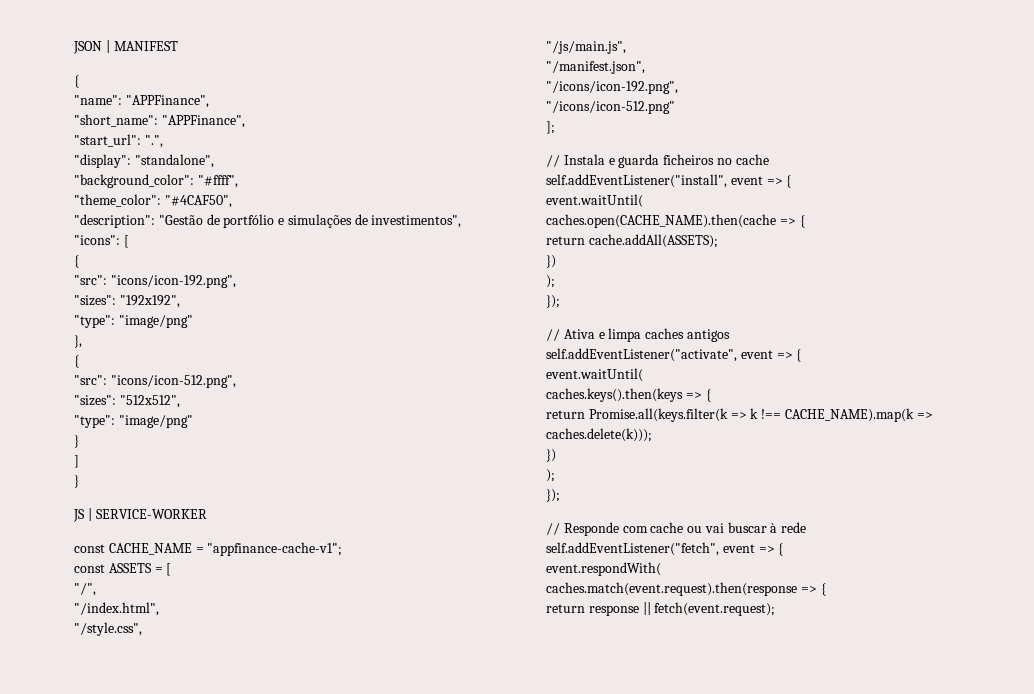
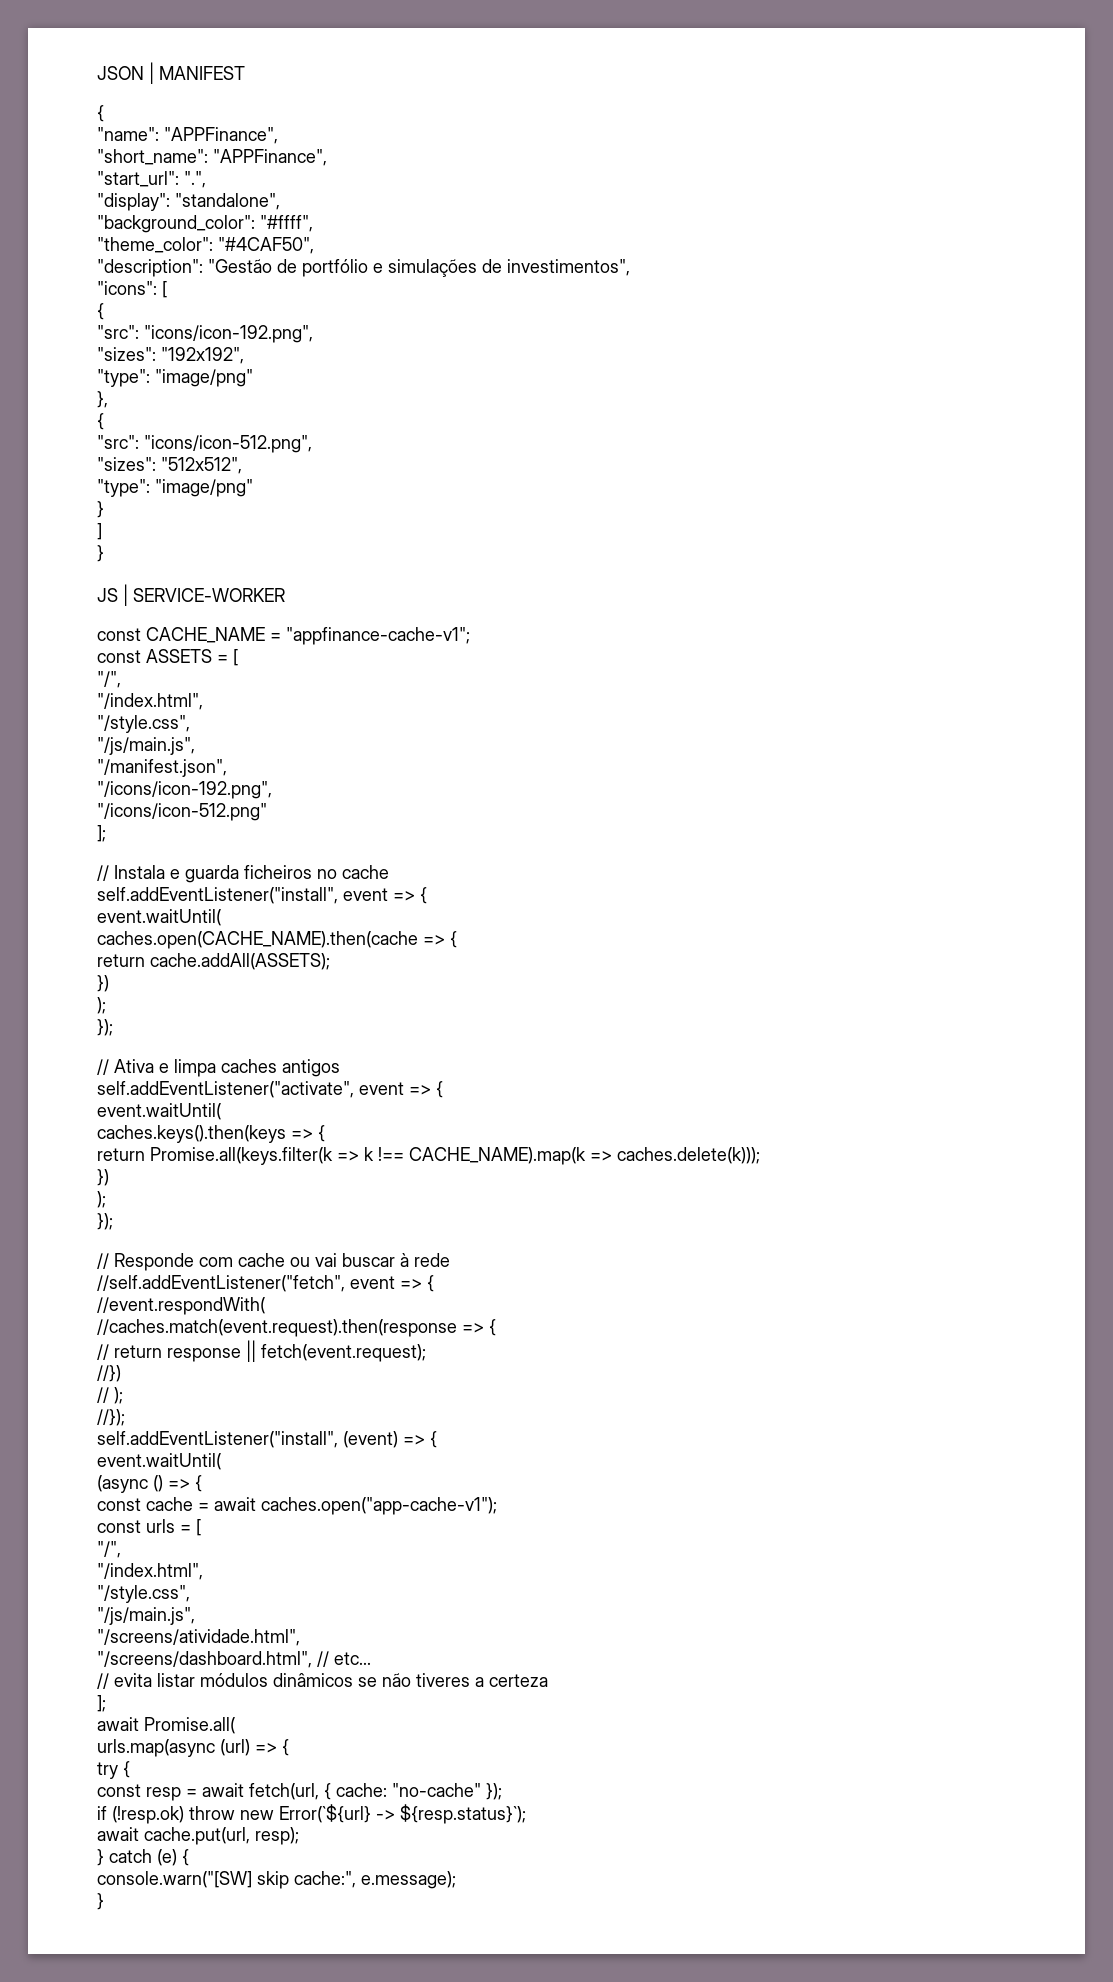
- self.addEventListener("fetch", event => {
- event.respondWith(
- caches.match(event.request).then(response => {
- return response || fetch(event.request);
+ //self.addEventListener("fetch", event => {
+ //event.respondWith(
+ //caches.match(event.request).then(response => {
+ // return response || fetch(event.request);
+ //})
+ // );
+ //});
+ self.addEventListener("install", (event) => {
+ event.waitUntil(
+ (async () => {
+ const cache = await caches.open("app-cache-v1");
+ const urls = [
+ "/",
+ "/index.html",
+ "/style.css",
+ "/js/main.js",
+ "/screens/atividade.html",
+ "/screens/dashboard.html", // etc...
+ // evita listar módulos dinâmicos se não tiveres a certeza
+ ];
+ await Promise.all(
+ urls.map(async (url) => {
+ try {
+ const resp = await fetch(url, { cache: "no-cache" });
+ if (!resp.ok) throw new Error(`${url} -> ${resp.status}`);
+ await cache.put(url, resp);
+ } catch (e) {
+ console.warn("[SW] skip cache:", e.message);
+ }

